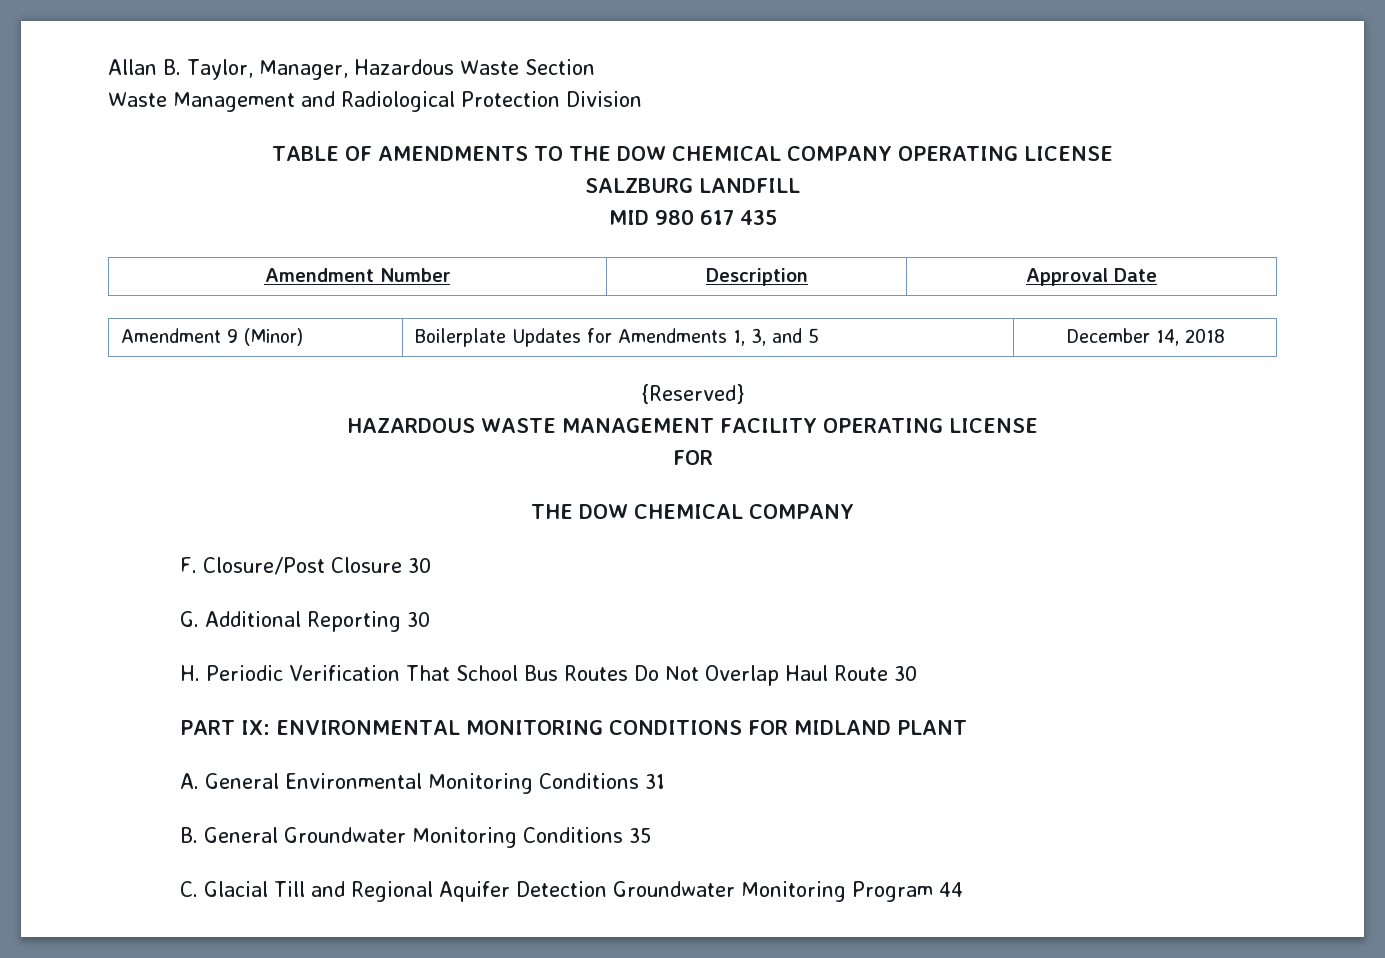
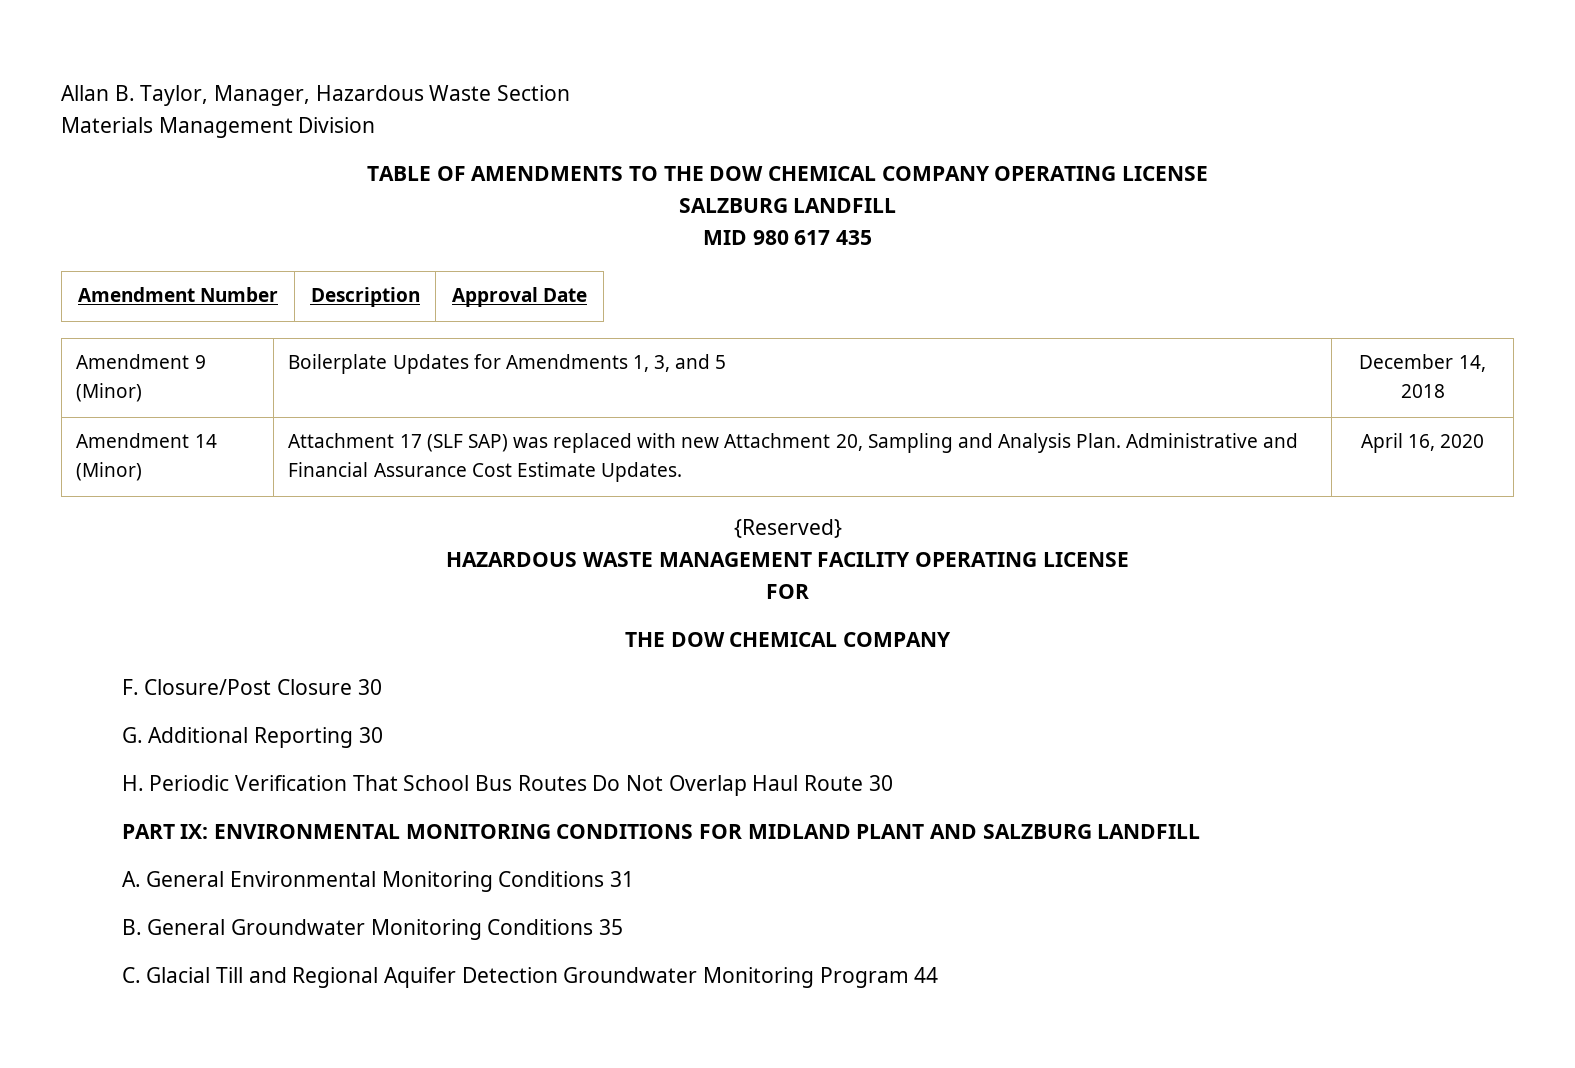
- Waste Management and Radiological Protection Division
+ Materials Management Division
+ Amendment 14 (Minor) | Attachment 17 (SLF SAP) was replaced with new Attachment 20, Sampling and Analysis Plan. Administrative and Financial Assurance Cost Estimate Updates. | April 16, 2020
- PART IX: ENVIRONMENTAL MONITORING CONDITIONS FOR MIDLAND PLANT
+ PART IX: ENVIRONMENTAL MONITORING CONDITIONS FOR MIDLAND PLANT AND SALZBURG LANDFILL

